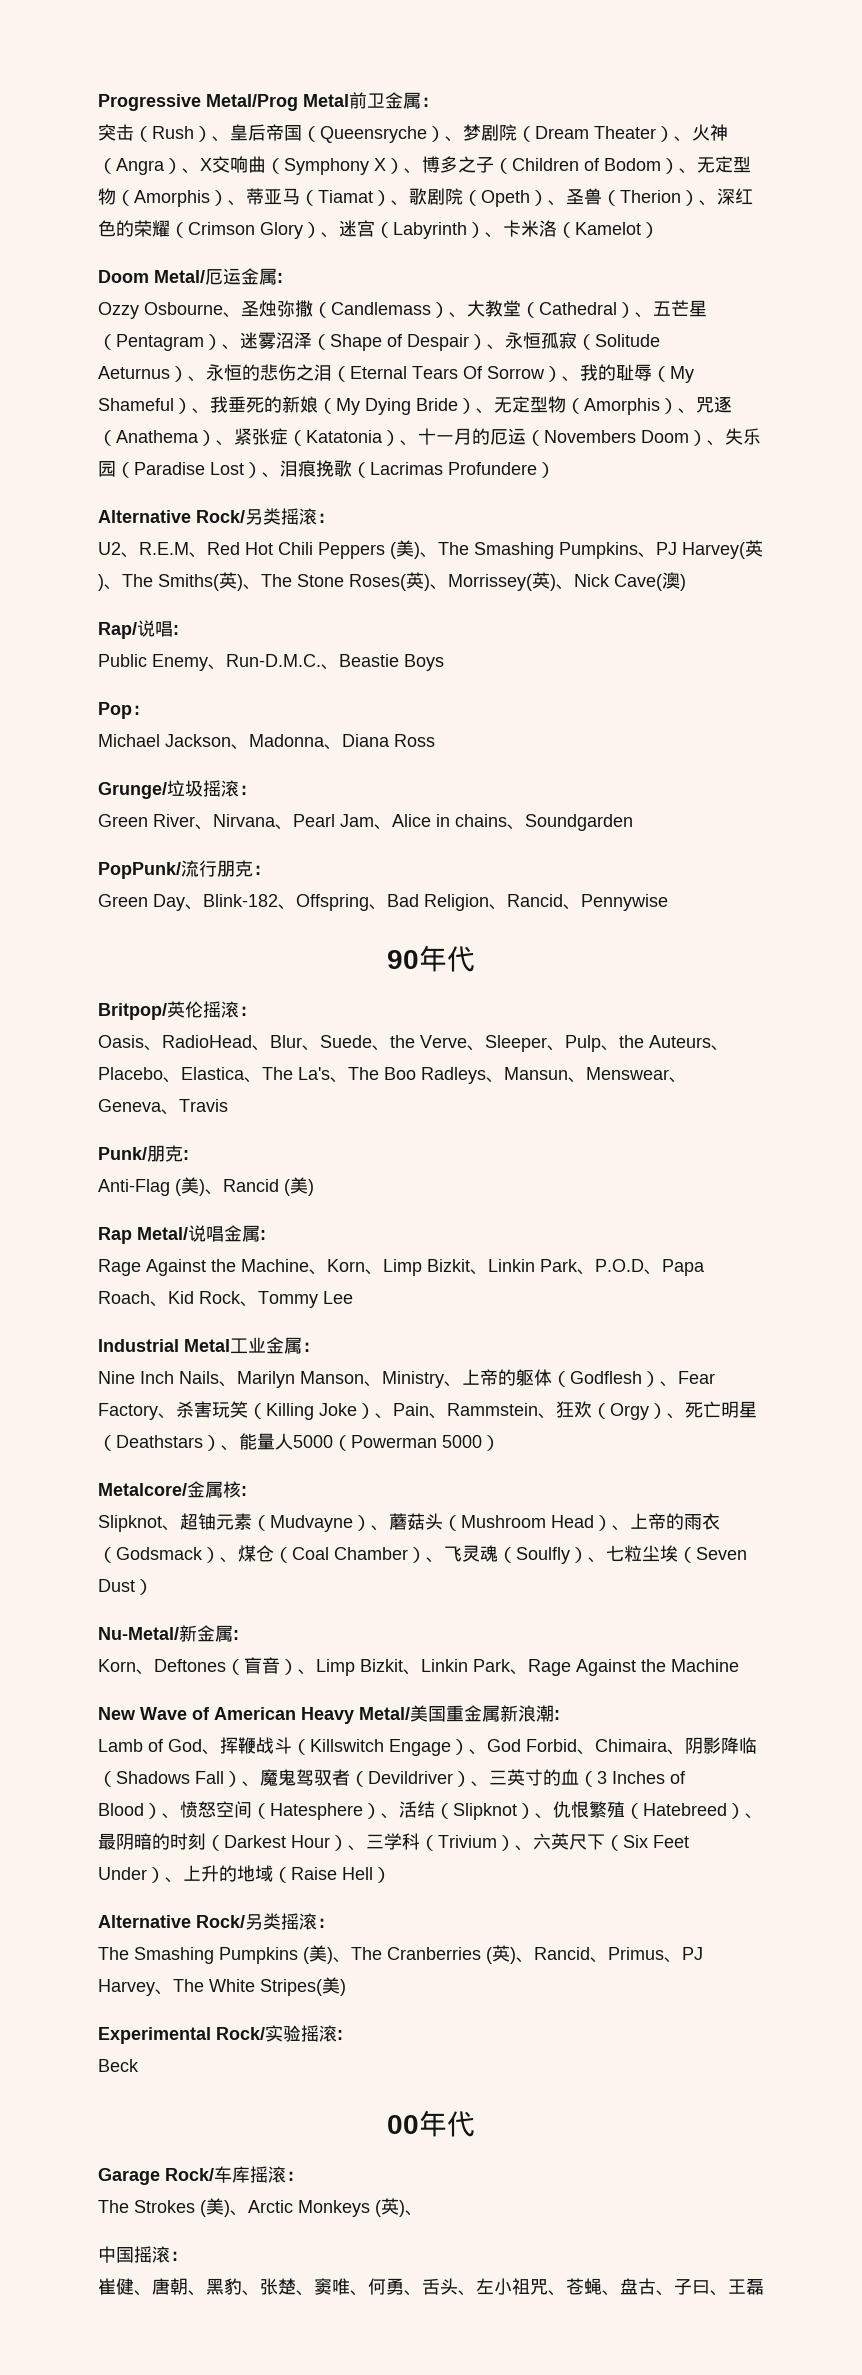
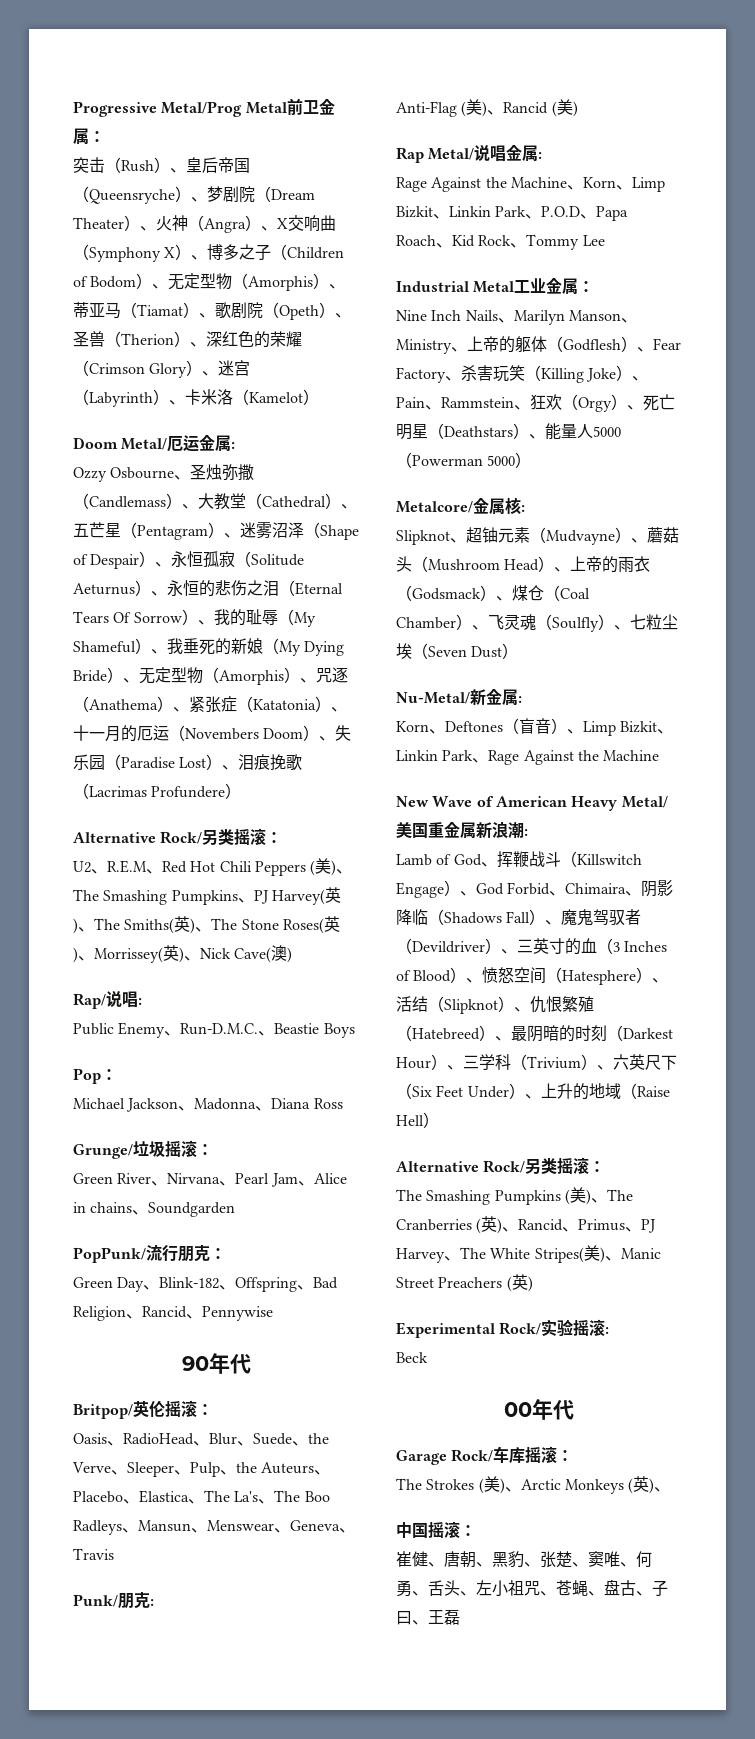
- The Smashing Pumpkins (美)、The Cranberries (英)、Rancid、Primus、PJ Harvey、The White Stripes(美)
+ The Smashing Pumpkins (美)、The Cranberries (英)、Rancid、Primus、PJ Harvey、The White Stripes(美)、Manic Street Preachers (英)

